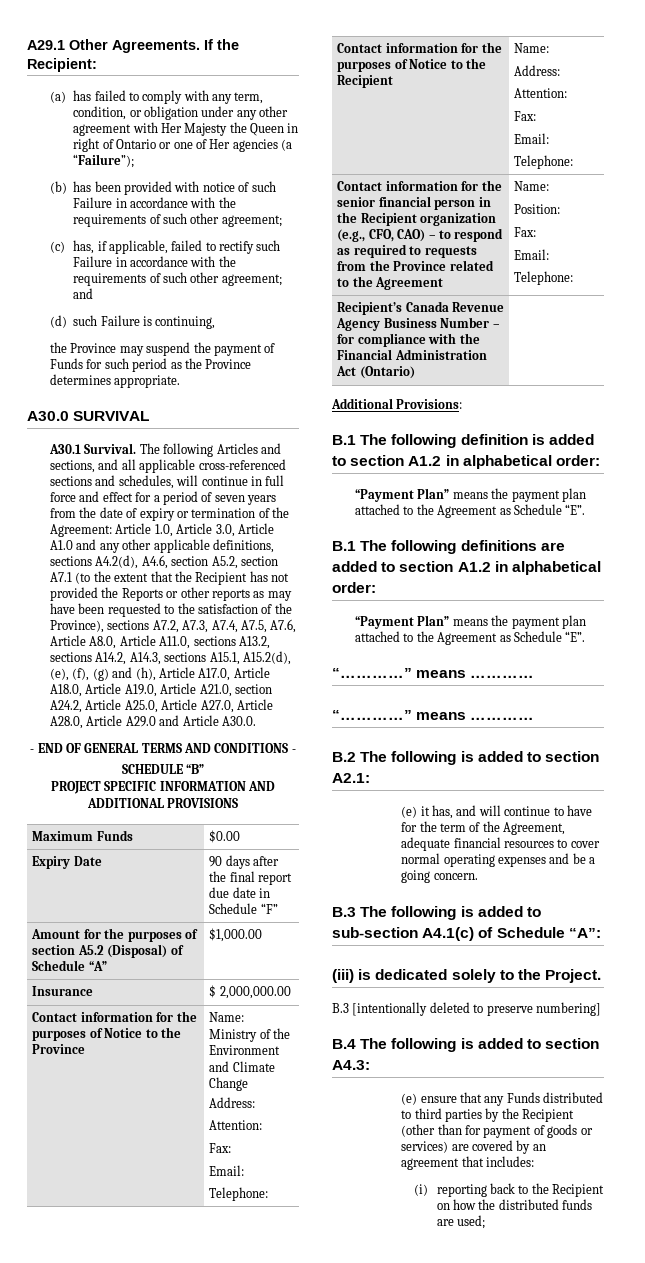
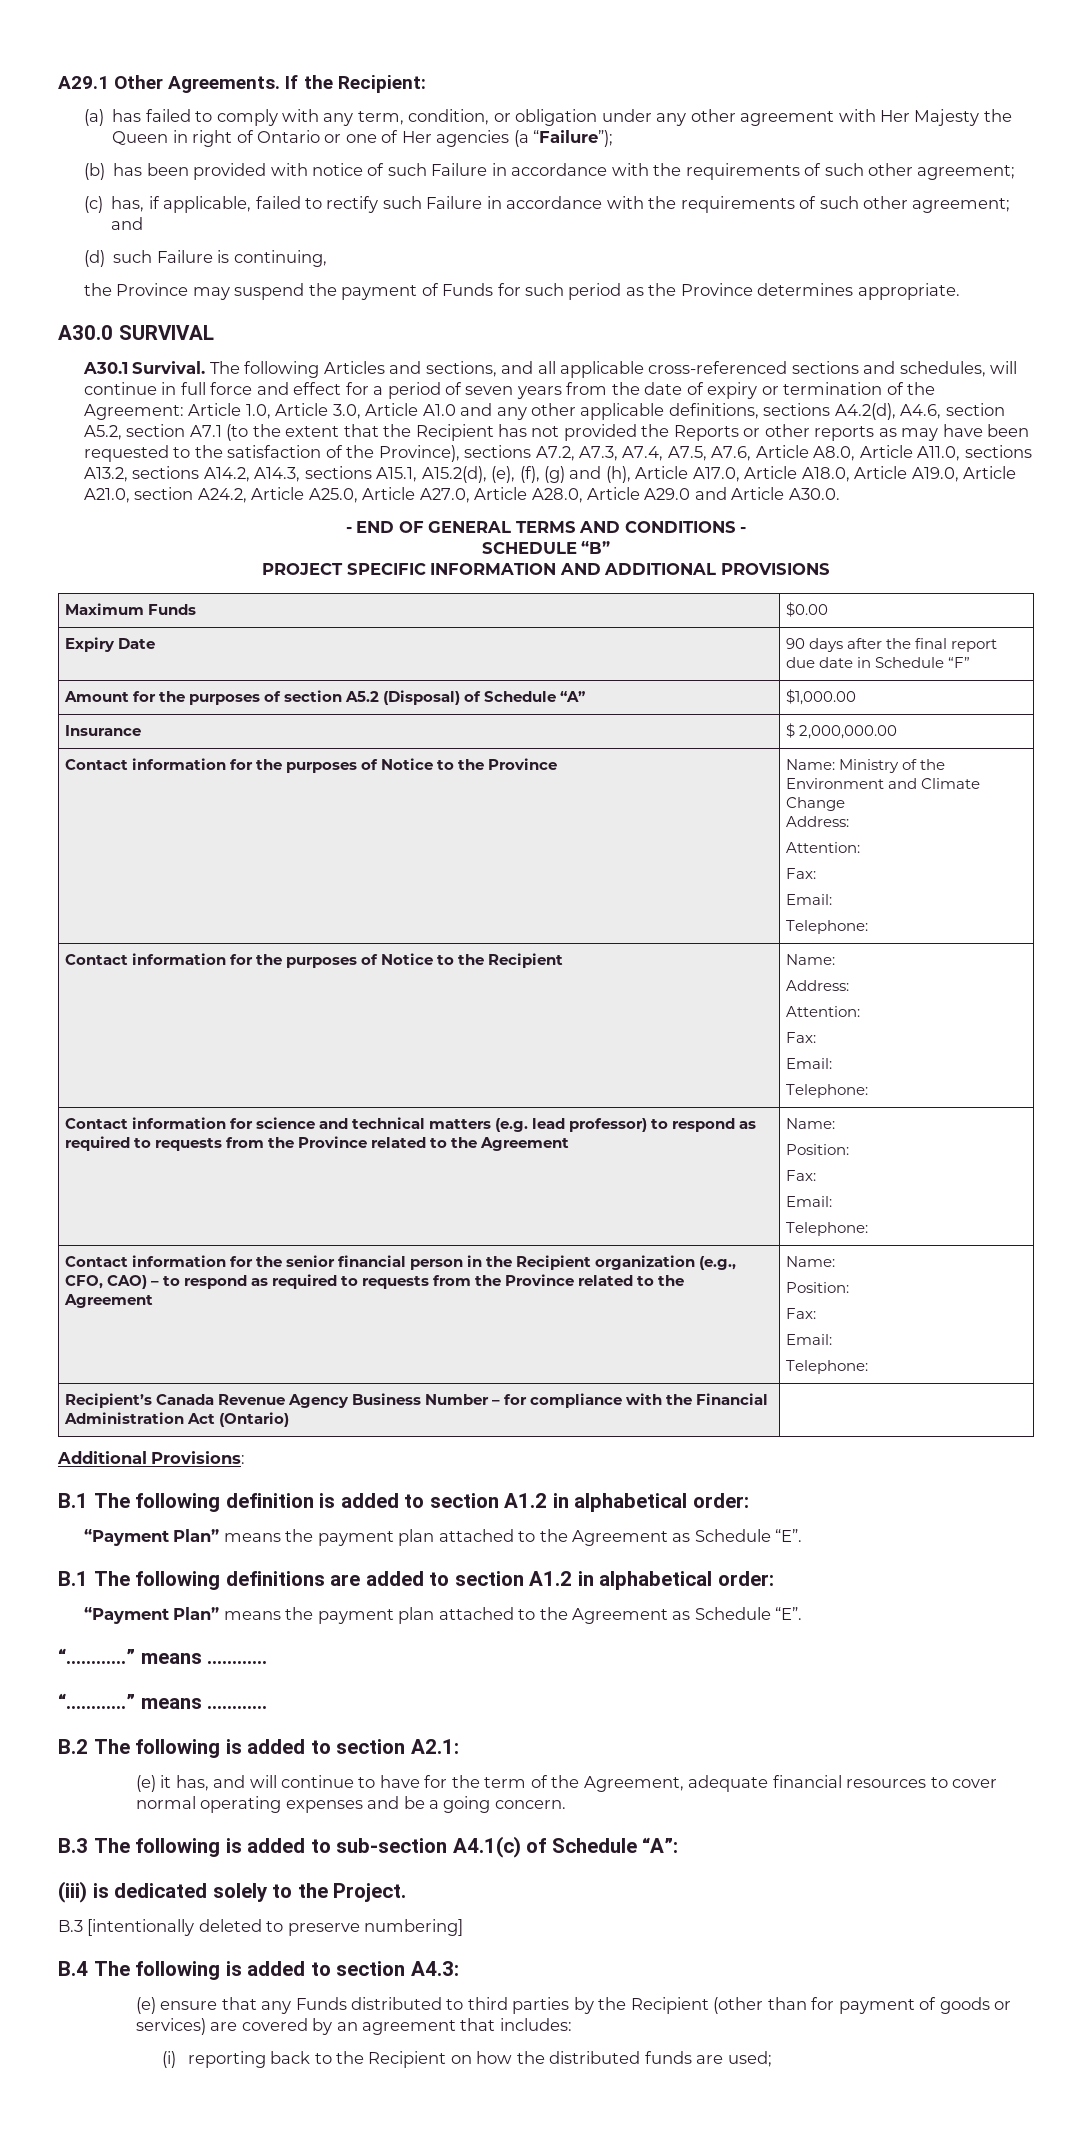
+ Contact information for science and technical matters (e.g. lead professor) to respond as required to requests from the Province related to the Agreement | Name:
+ Position:
+ Fax:
+ Email:
+ Telephone:

